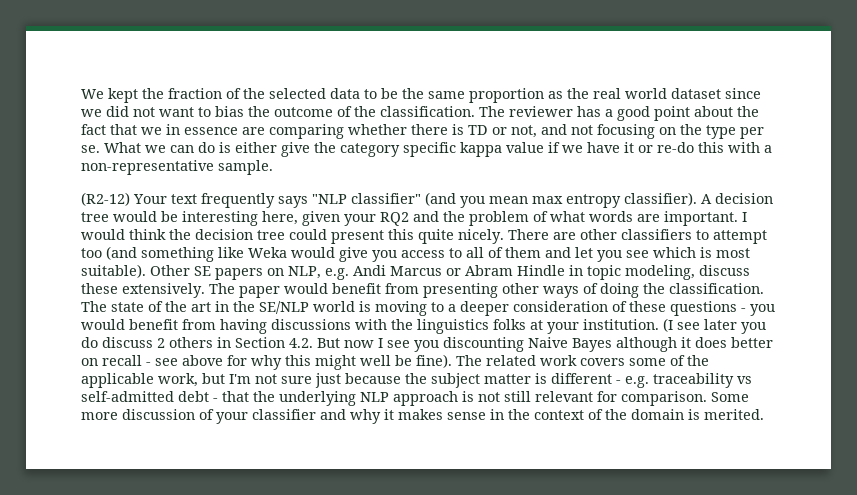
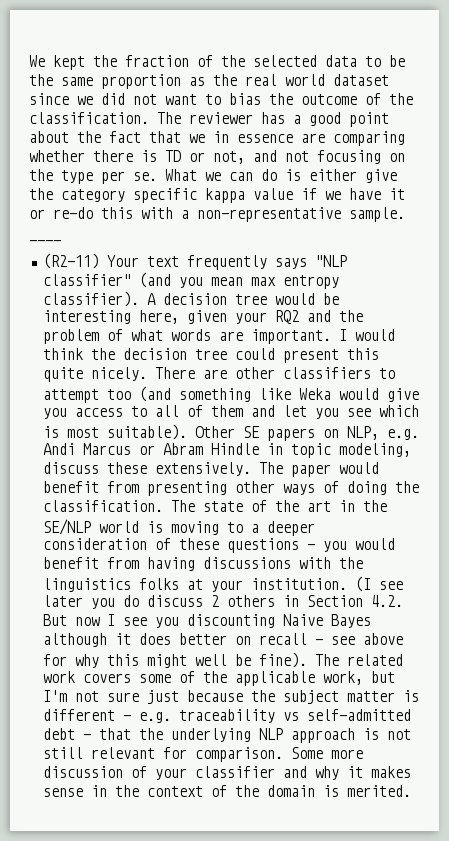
- (R2-12) Your text frequently says "NLP classifier" (and you mean max entropy classifier).
+ ----
+ (R2-11) Your text frequently says "NLP classifier" (and you mean max entropy classifier).

